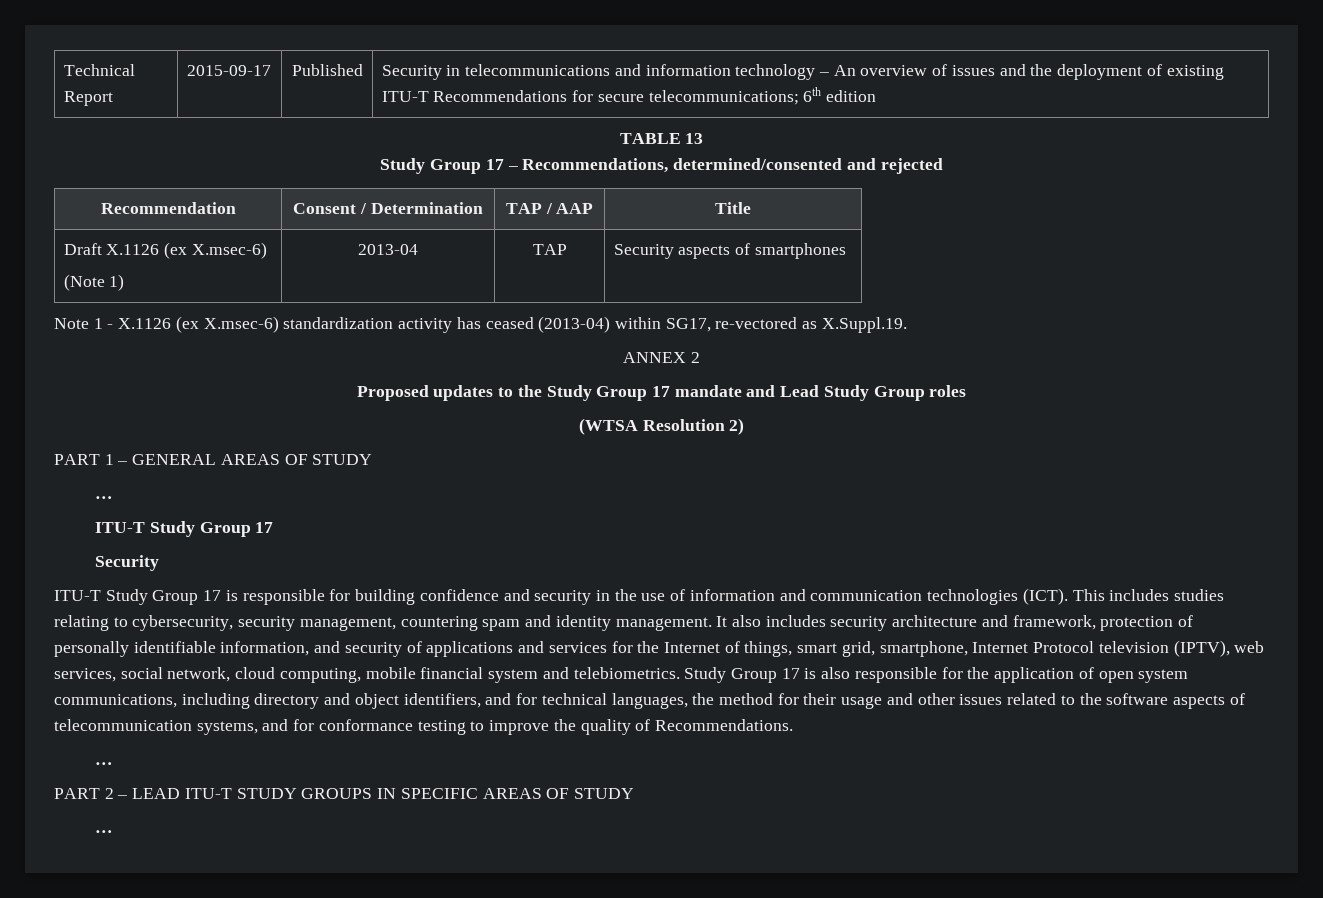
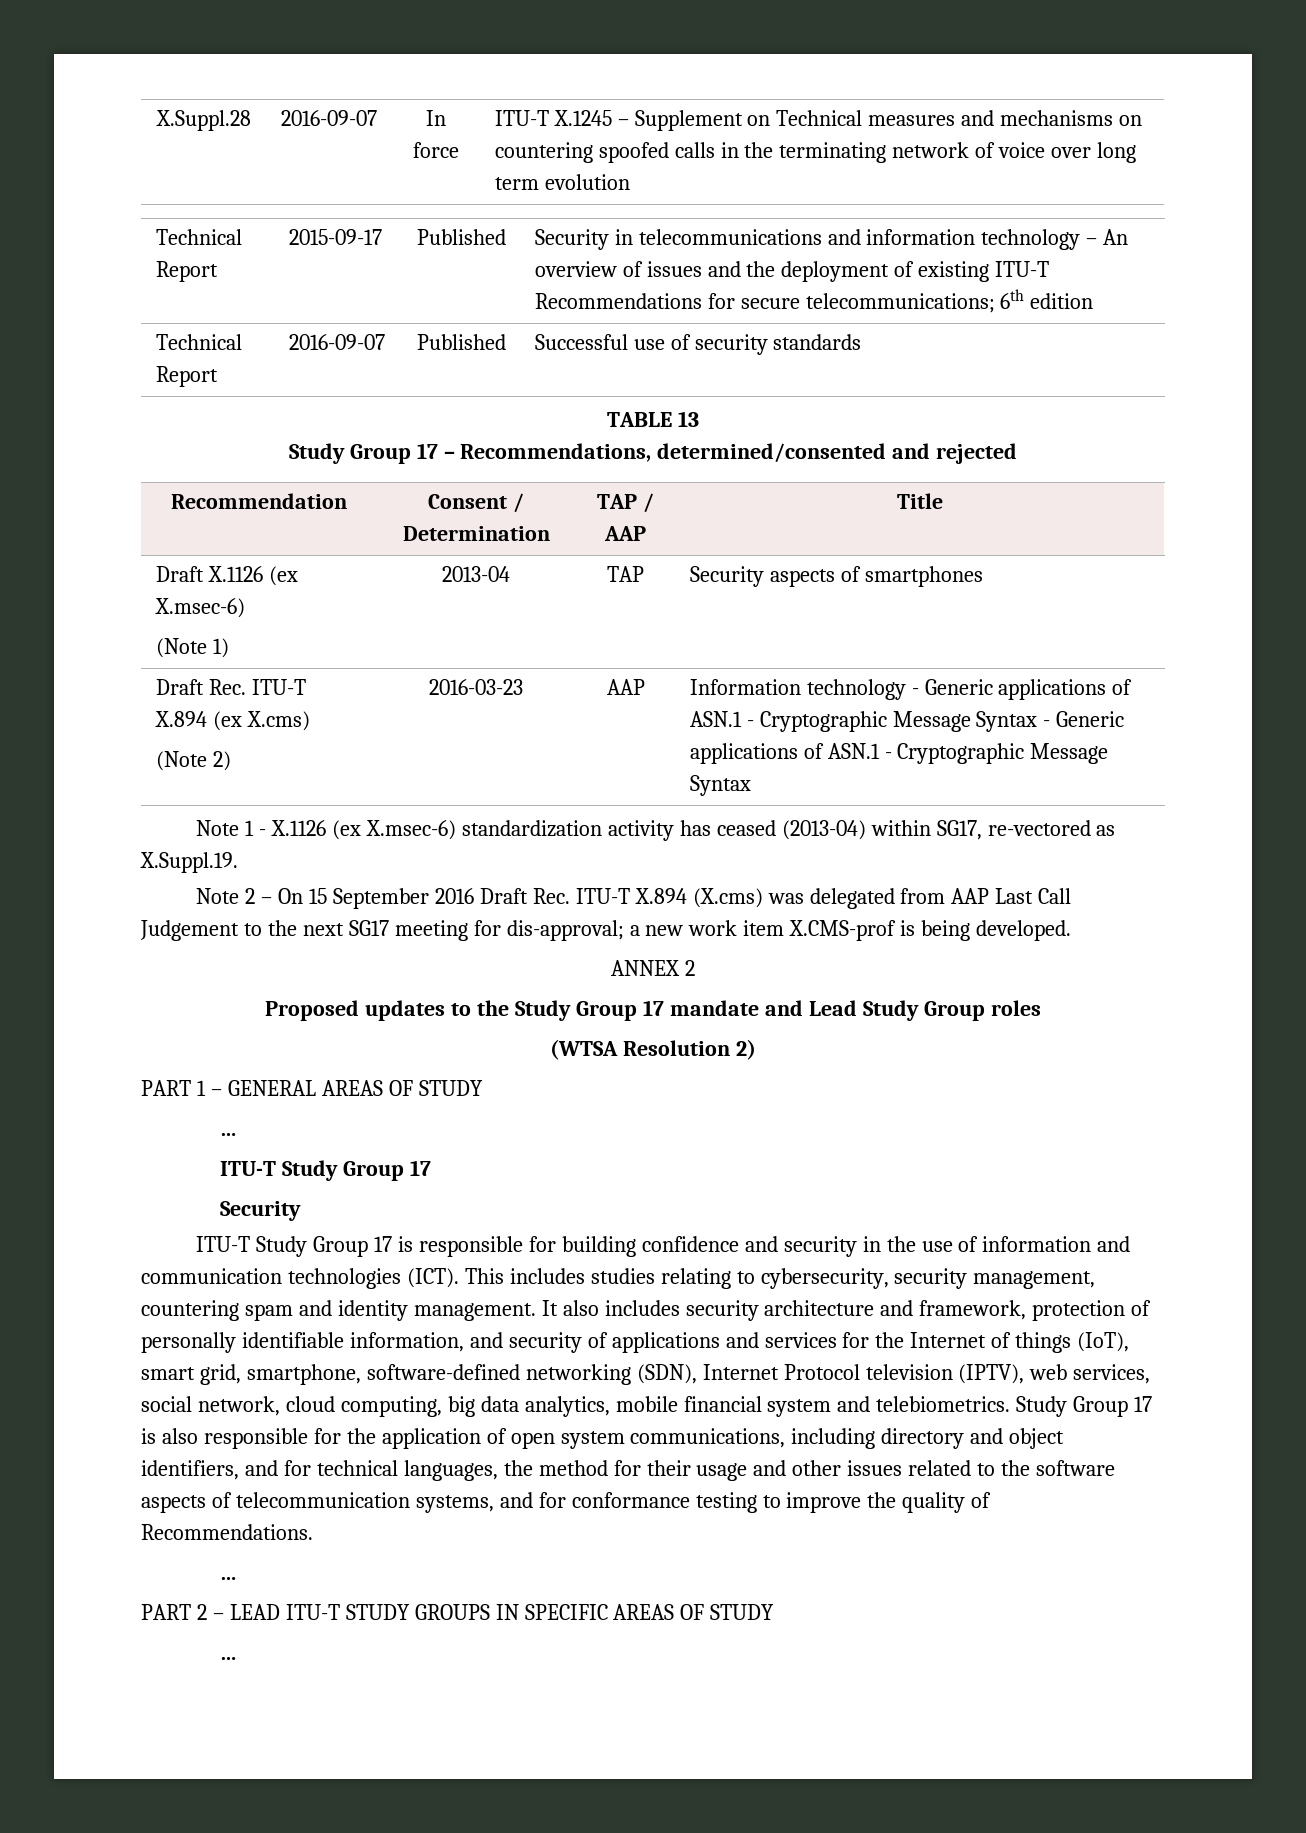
+ X.Suppl.28 | 2016-09-07 | In force | ITU-T X.1245 – Supplement on Technical measures and mechanisms on countering spoofed calls in the terminating network of voice over long term evolution
+ Technical Report | 2016-09-07 | Published | Successful use of security standards
+ Draft Rec. ITU-T X.894 (ex X.cms)
+ (Note 2) | 2016-03-23 | AAP | Information technology - Generic applications of ASN.1 - Cryptographic Message Syntax - Generic applications of ASN.1 - Cryptographic Message Syntax
+ Note 2 – On 15 September 2016 Draft Rec. ITU-T X.894 (X.cms) was delegated from AAP Last Call Judgement to the next SG17 meeting for dis-approval; a new work item X.CMS-prof is being developed.
- It also includes security architecture and framework, protection of personally identifiable information, and security of applications and services for the Internet of things, smart grid, smartphone, Internet Protocol television (IPTV), web services, social network, cloud computing, mobile financial system and telebiometrics.
+ It also includes security architecture and framework, protection of personally identifiable information, and security of applications and services for the Internet of things (IoT), smart grid, smartphone, software-defined networking (SDN), Internet Protocol television (IPTV), web services, social network, cloud computing, big data analytics, mobile financial system and telebiometrics.

